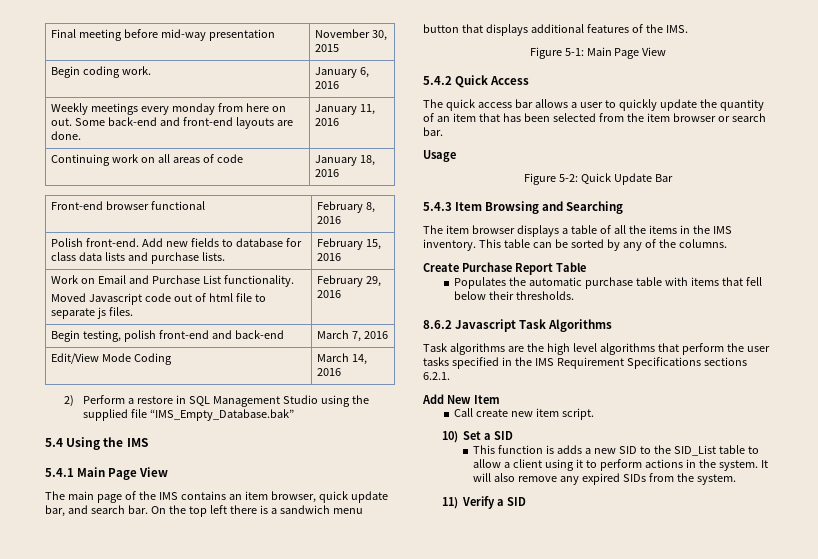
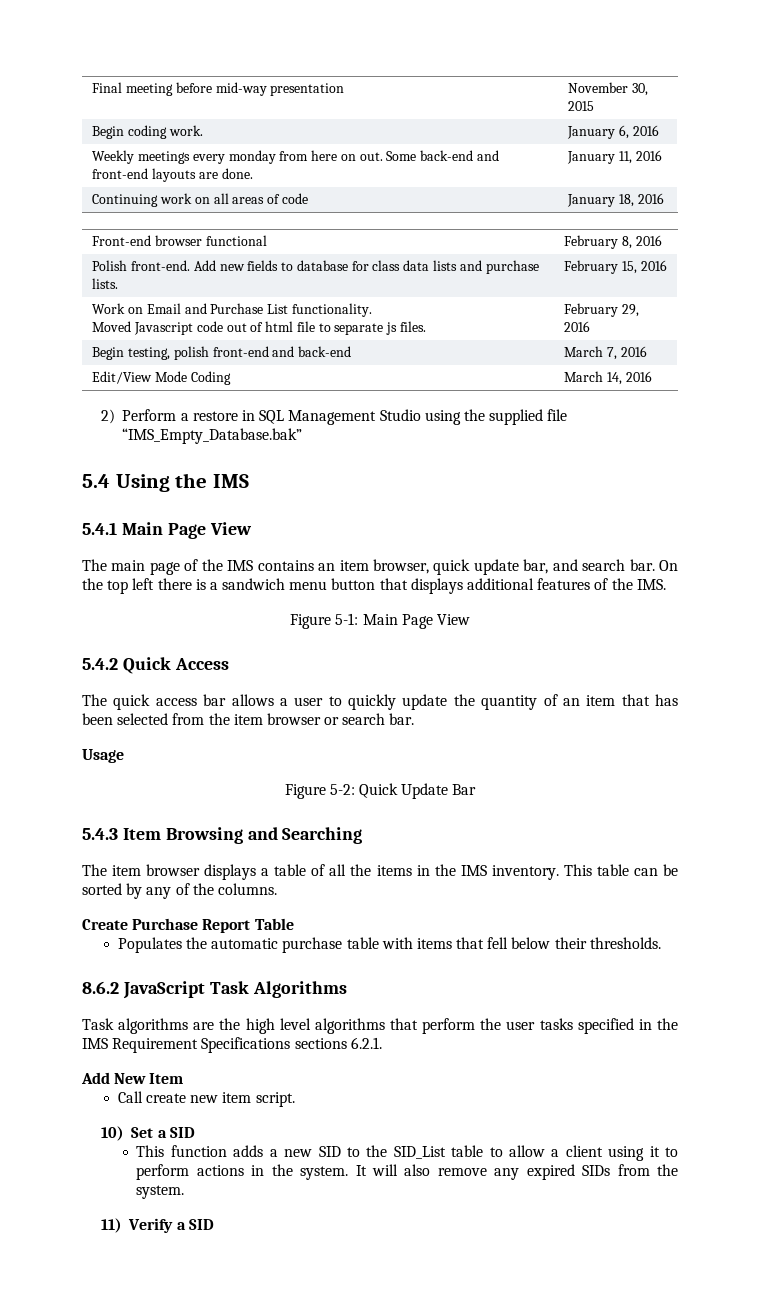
- 8.6.2 Javascript Task Algorithms
+ 8.6.2 JavaScript Task Algorithms
- This function is adds a new SID to the SID_List table to allow a client using it to perform actions in the system.
+ This function adds a new SID to the SID_List table to allow a client using it to perform actions in the system.

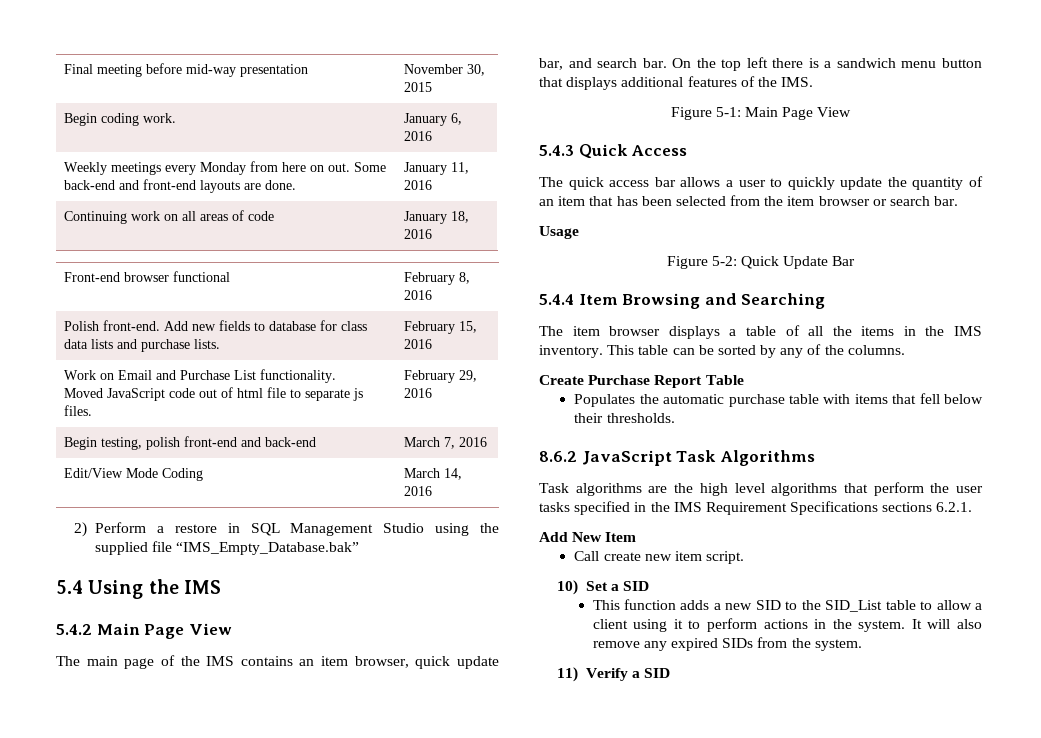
- Weekly meetings every monday from here on out. Some back-end and front-end layouts are done. | January 11, 2016
+ Weekly meetings every Monday from here on out. Some back-end and front-end layouts are done. | January 11, 2016
  Work on Email and Purchase List functionality.
- Moved Javascript code out of html file to separate js files. | February 29, 2016
+ Moved JavaScript code out of html file to separate js files. | February 29, 2016
- 5.4.1 Main Page View
+ 5.4.2 Main Page View
- 5.4.2 Quick Access
+ 5.4.3 Quick Access
- 5.4.3 Item Browsing and Searching
+ 5.4.4 Item Browsing and Searching

